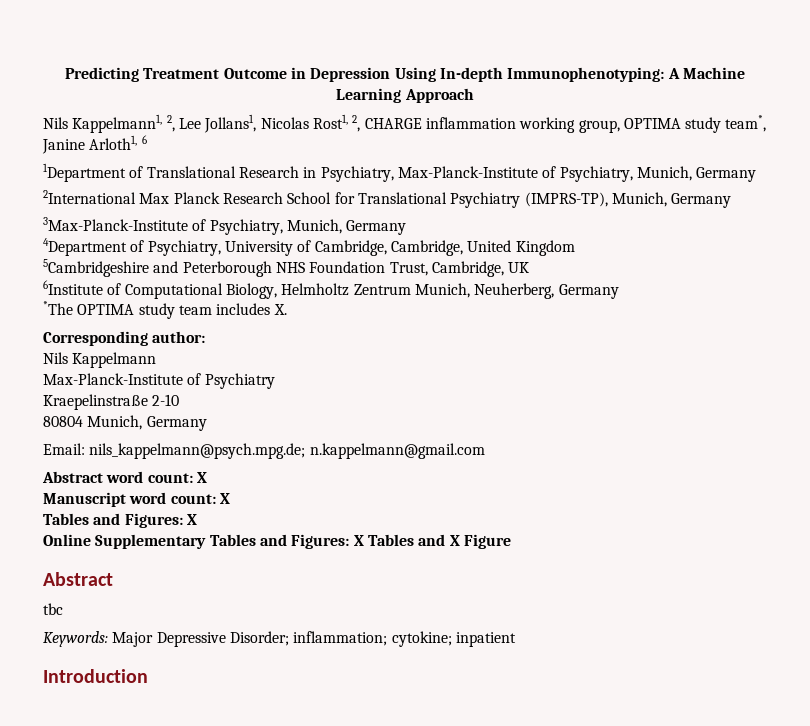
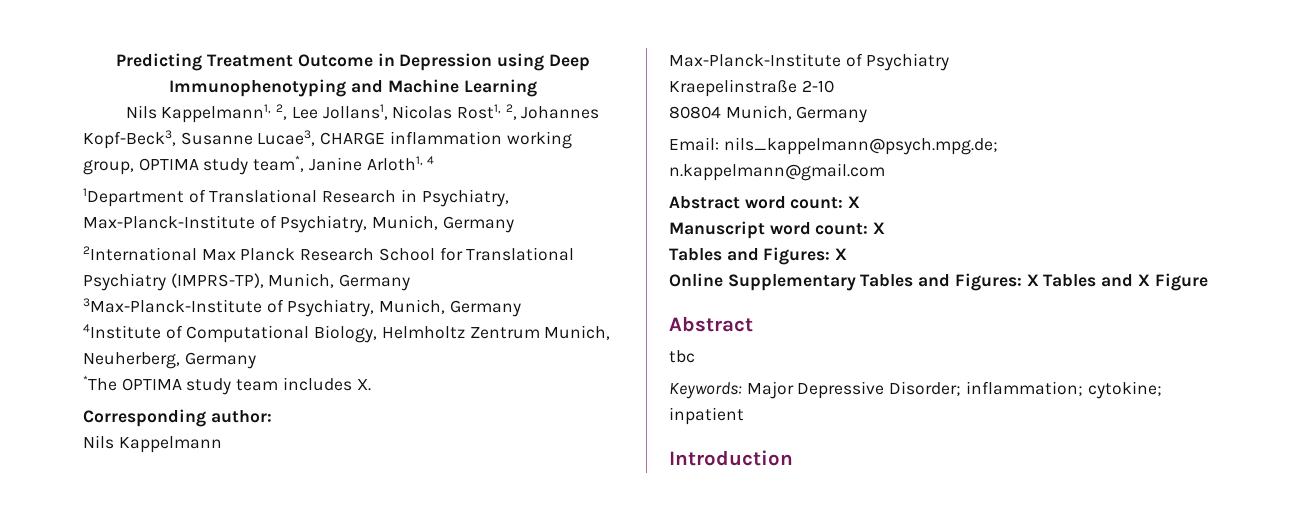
- Predicting Treatment Outcome in Depression Using In-depth Immunophenotyping: A Machine Learning Approach
+ Predicting Treatment Outcome in Depression using Deep Immunophenotyping and Machine Learning
- Nils Kappelmann1, 2, Lee Jollans1, Nicolas Rost1, 2, CHARGE inflammation working group, OPTIMA study team*, Janine Arloth1, 6
+ Nils Kappelmann1, 2, Lee Jollans1, Nicolas Rost1, 2, Johannes Kopf-Beck3, Susanne Lucae3, CHARGE inflammation working group, OPTIMA study team*, Janine Arloth1, 4
- 4Department of Psychiatry, University of Cambridge, Cambridge, United Kingdom
- 5Cambridgeshire and Peterborough NHS Foundation Trust, Cambridge, UK
- 6Institute of Computational Biology, Helmholtz Zentrum Munich, Neuherberg, Germany
+ 4Institute of Computational Biology, Helmholtz Zentrum Munich, Neuherberg, Germany

